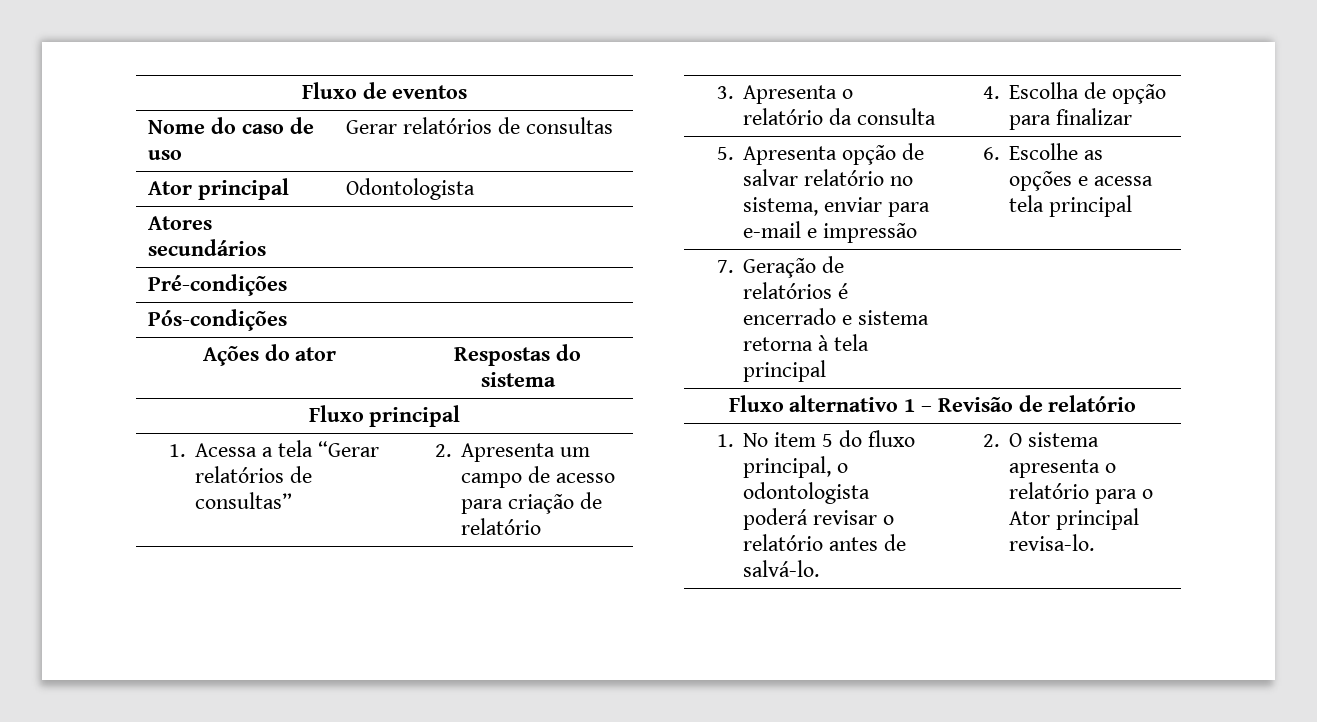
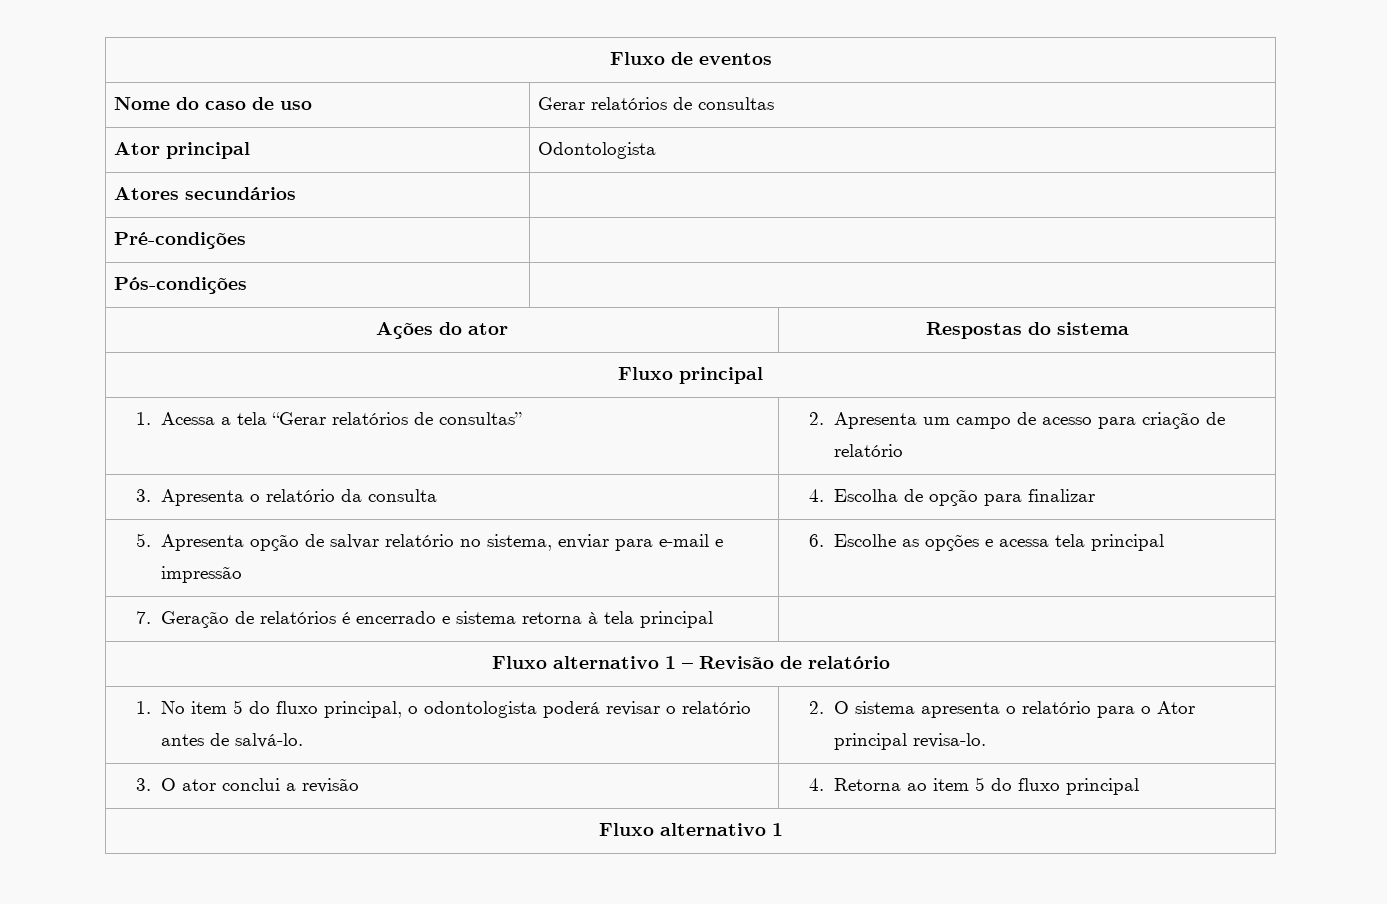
+ 3. O ator conclui a revisão | 4. Retorna ao item 5 do fluxo principal
+ Fluxo alternativo 1

